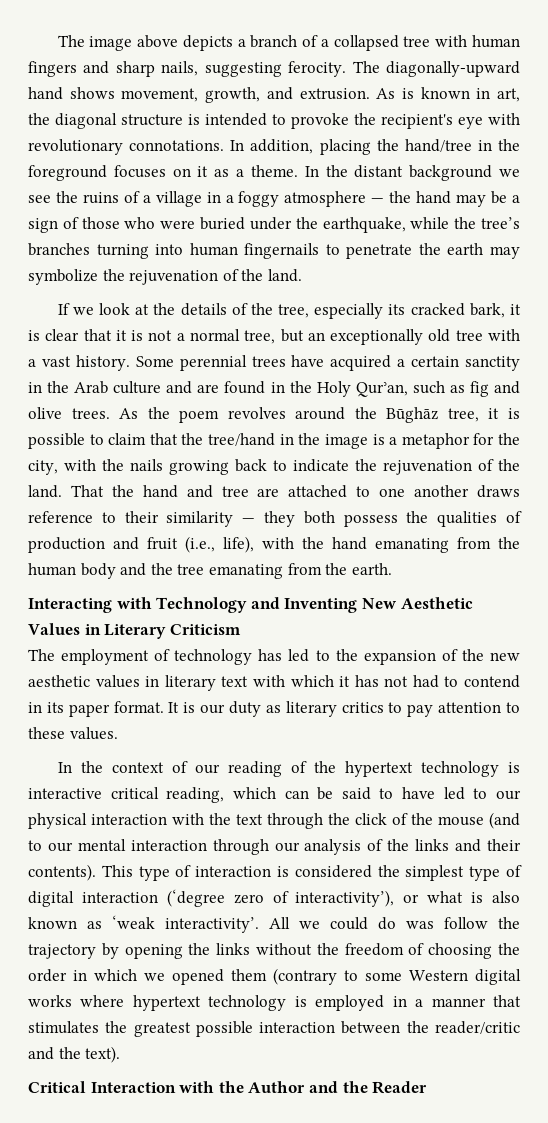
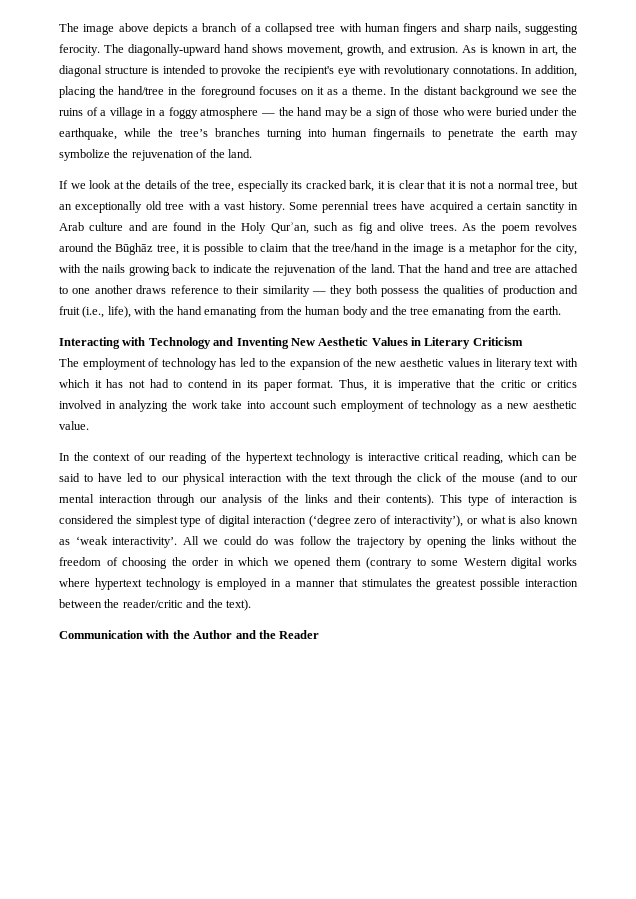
- Some perennial trees have acquired a certain sanctity in the Arab culture and are found in the Holy Qurʾan, such as fig and olive trees.
+ Some perennial trees have acquired a certain sanctity in Arab culture and are found in the Holy Qurʾan, such as fig and olive trees.
- It is our duty as literary critics to pay attention to these values.
+ Thus, it is imperative that the critic or critics involved in analyzing the work take into account such employment of technology as a new aesthetic value.
- Critical Interaction with the Author and the Reader
+ Communication with the Author and the Reader

